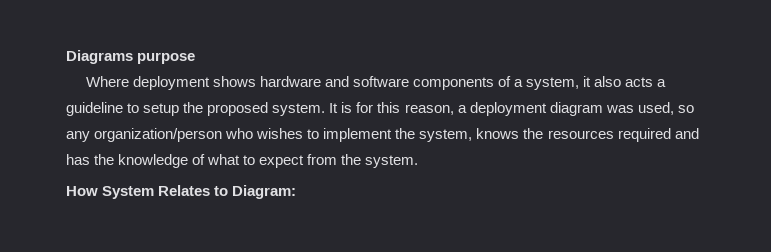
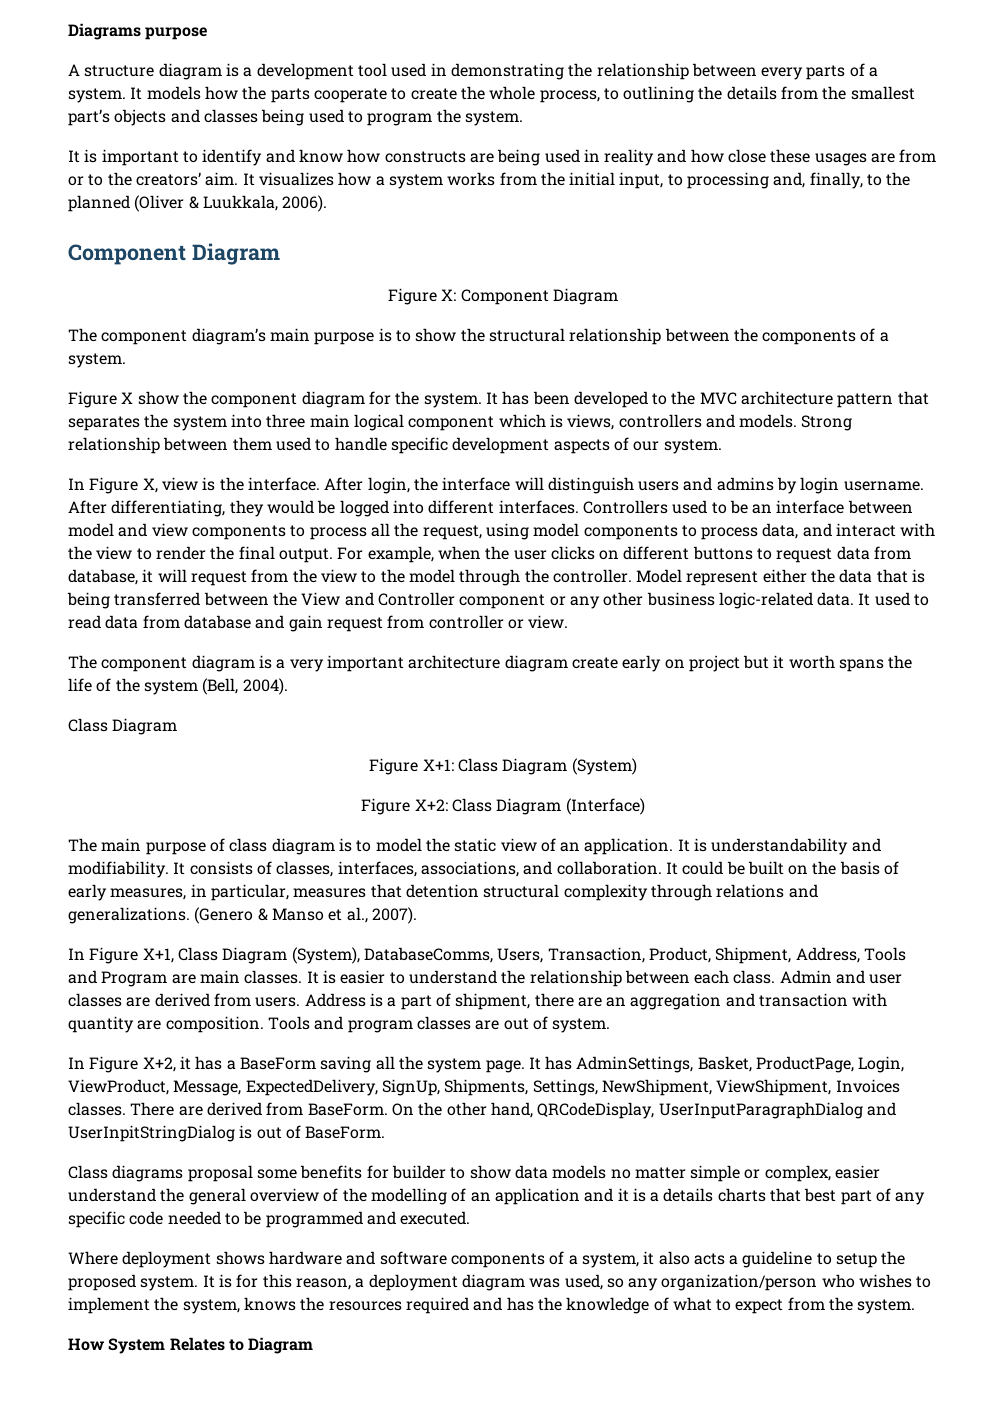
+ A structure diagram is a development tool used in demonstrating the relationship between every parts of a system. It models how the parts cooperate to create the whole process, to outlining the details from the smallest part’s objects and classes being used to program the system.
+ It is important to identify and know how constructs are being used in reality and how close these usages are from or to the creators’ aim. It visualizes how a system works from the initial input, to processing and, finally, to the planned (Oliver & Luukkala, 2006).
+ Component Diagram
+ Figure X: Component Diagram
+ The component diagram’s main purpose is to show the structural relationship between the components of a system.
+ Figure X show the component diagram for the system. It has been developed to the MVC architecture pattern that separates the system into three main logical component which is views, controllers and models. Strong relationship between them used to handle specific development aspects of our system.
+ In Figure X, view is the interface. After login, the interface will distinguish users and admins by login username. After differentiating, they would be logged into different interfaces. Controllers used to be an interface between model and view components to process all the request, using model components to process data, and interact with the view to render the final output. For example, when the user clicks on different buttons to request data from database, it will request from the view to the model through the controller. Model represent either the data that is being transferred between the View and Controller component or any other business logic-related data. It used to read data from database and gain request from controller or view.
+ The component diagram is a very important architecture diagram create early on project but it worth spans the life of the system (Bell, 2004).
+ Class Diagram
+ Figure X+1: Class Diagram (System)
+ Figure X+2: Class Diagram (Interface)
+ The main purpose of class diagram is to model the static view of an application. It is understandability and modifiability. It consists of classes, interfaces, associations, and collaboration. It could be built on the basis of early measures, in particular, measures that detention structural complexity through relations and generalizations. (Genero & Manso et al., 2007).
+ In Figure X+1, Class Diagram (System), DatabaseComms, Users, Transaction, Product, Shipment, Address, Tools and Program are main classes. It is easier to understand the relationship between each class. Admin and user classes are derived from users. Address is a part of shipment, there are an aggregation and transaction with quantity are composition. Tools and program classes are out of system.
+ In Figure X+2, it has a BaseForm saving all the system page. It has AdminSettings, Basket, ProductPage, Login, ViewProduct, Message, ExpectedDelivery, SignUp, Shipments, Settings, NewShipment, ViewShipment, Invoices classes. There are derived from BaseForm. On the other hand, QRCodeDisplay, UserInputParagraphDialog and UserInpitStringDialog is out of BaseForm.
+ Class diagrams proposal some benefits for builder to show data models no matter simple or complex, easier understand the general overview of the modelling of an application and it is a details charts that best part of any specific code needed to be programmed and executed.
- How System Relates to Diagram:
+ How System Relates to Diagram

